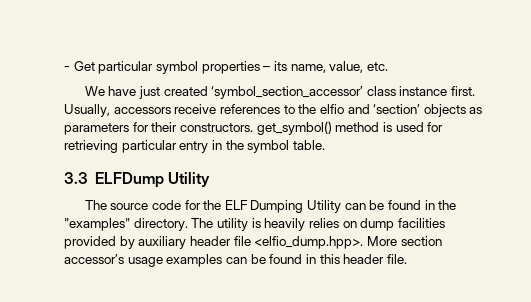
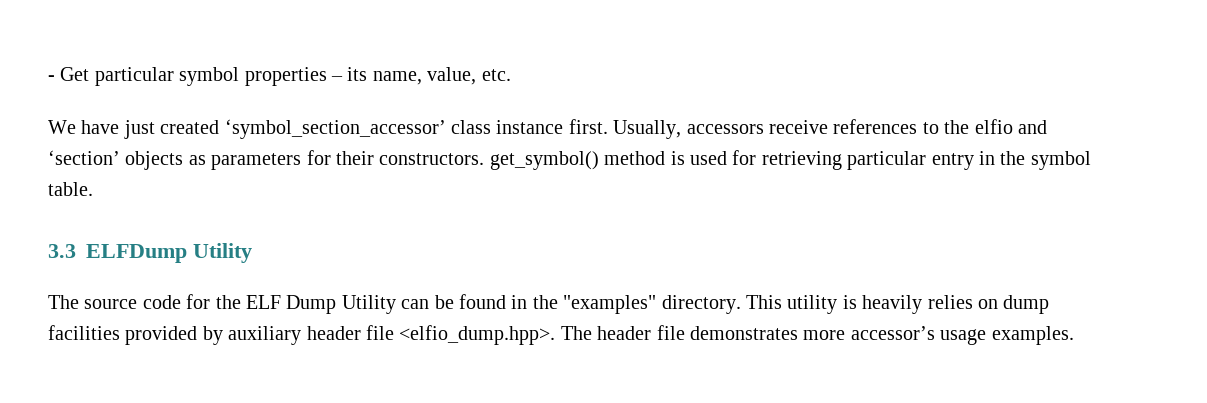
- The source code for the ELF Dumping Utility can be found in the "examples" directory.
+ The source code for the ELF Dump Utility can be found in the "examples" directory.
- The utility is heavily relies on dump facilities provided by auxiliary header file <elfio_dump.hpp>. More section accessor’s usage examples can be found in this header file.
+ This utility is heavily relies on dump facilities provided by auxiliary header file <elfio_dump.hpp>. The header file demonstrates more accessor’s usage examples.

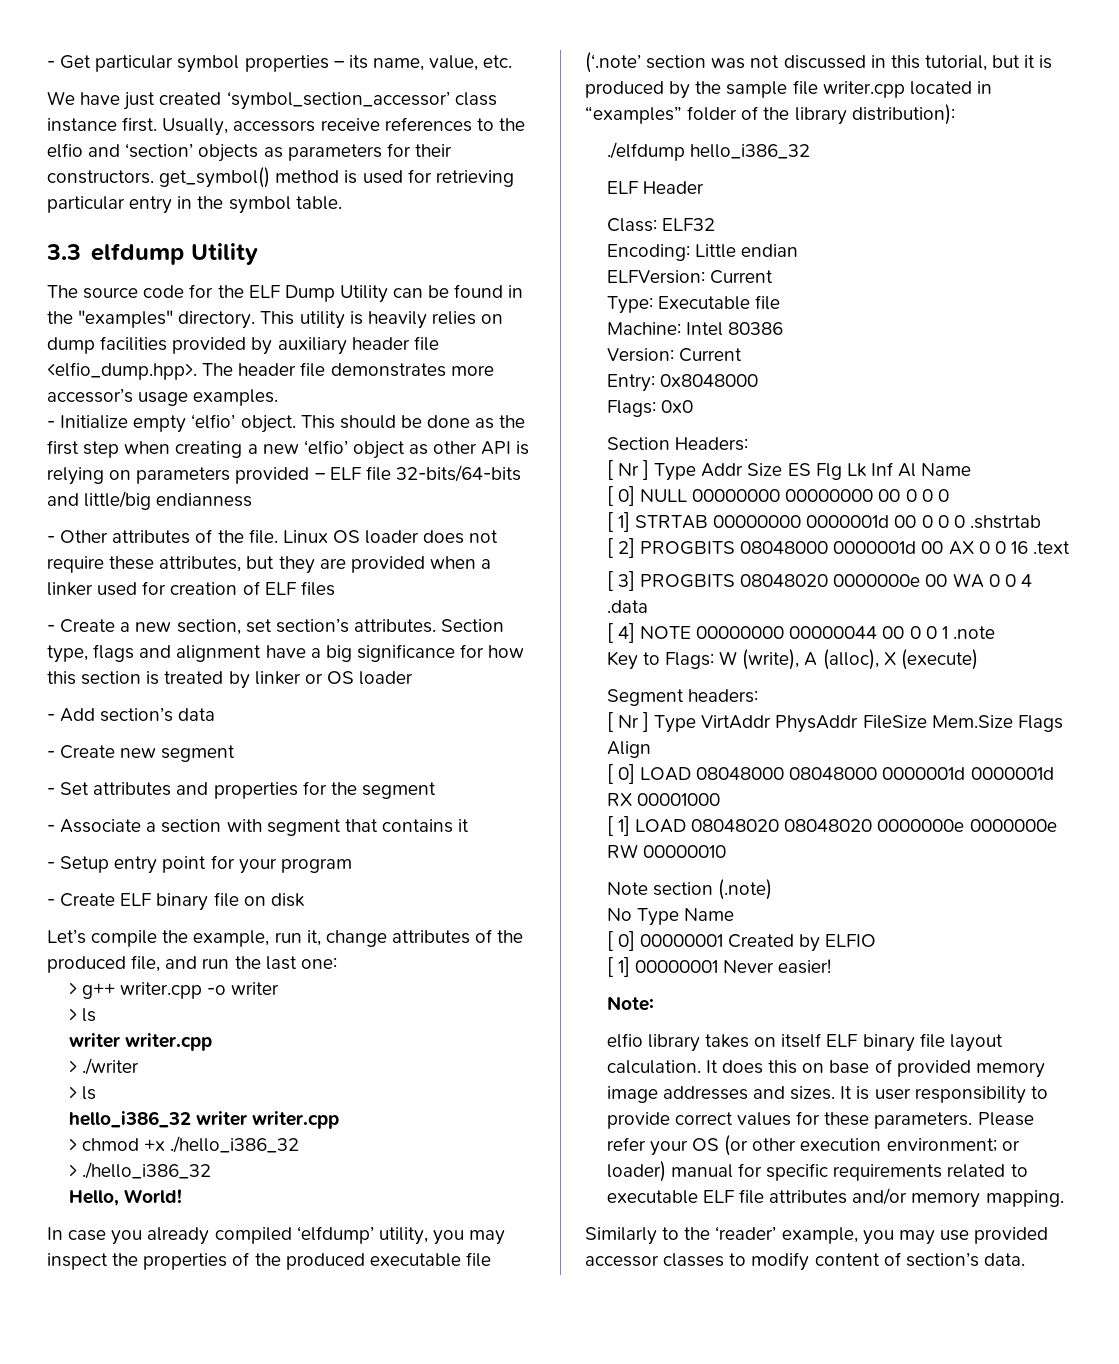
- 3.3 ELFDump Utility
+ 3.3 elfdump Utility
+ - Initialize empty ‘elfio’ object. This should be done as the first step when creating a new ‘elfio’ object as other API is relying on parameters provided – ELF file 32-bits/64-bits and little/big endianness
+ - Other attributes of the file. Linux OS loader does not require these attributes, but they are provided when a linker used for creation of ELF files
+ - Create a new section, set section’s attributes. Section type, flags and alignment have a big significance for how this section is treated by linker or OS loader
+ - Add section’s data
+ - Create new segment
+ - Set attributes and properties for the segment
+ - Associate a section with segment that contains it
+ - Setup entry point for your program
+ - Create ELF binary file on disk
+ Let’s compile the example, run it, change attributes of the produced file, and run the last one:
+ > g++ writer.cpp -o writer
+ > ls
+ writer writer.cpp
+ > ./writer
+ > ls
+ hello_i386_32 writer writer.cpp
+ > chmod +x ./hello_i386_32
+ > ./hello_i386_32
+ Hello, World!
+ In case you already compiled ‘elfdump’ utility, you may inspect the properties of the produced executable file (‘.note’ section was not discussed in this tutorial, but it is produced by the sample file writer.cpp located in “examples” folder of the library distribution):
+ ./elfdump hello_i386_32
+ ELF Header
+ Class: ELF32
+ Encoding: Little endian
+ ELFVersion: Current
+ Type: Executable file
+ Machine: Intel 80386
+ Version: Current
+ Entry: 0x8048000
+ Flags: 0x0
+ Section Headers:
+ [ Nr ] Type Addr Size ES Flg Lk Inf Al Name
+ [ 0] NULL 00000000 00000000 00 0 0 0
+ [ 1] STRTAB 00000000 0000001d 00 0 0 0 .shstrtab
+ [ 2] PROGBITS 08048000 0000001d 00 AX 0 0 16 .text
+ [ 3] PROGBITS 08048020 0000000e 00 WA 0 0 4 .data
+ [ 4] NOTE 00000000 00000044 00 0 0 1 .note
+ Key to Flags: W (write), A (alloc), X (execute)
+ Segment headers:
+ [ Nr ] Type VirtAddr PhysAddr FileSize Mem.Size Flags Align
+ [ 0] LOAD 08048000 08048000 0000001d 0000001d RX 00001000
+ [ 1] LOAD 08048020 08048020 0000000e 0000000e RW 00000010
+ Note section (.note)
+ No Type Name
+ [ 0] 00000001 Created by ELFIO
+ [ 1] 00000001 Never easier!
+ Note:
+ elfio library takes on itself ELF binary file layout calculation. It does this on base of provided memory image addresses and sizes. It is user responsibility to provide correct values for these parameters. Please refer your OS (or other execution environment; or loader) manual for specific requirements related to executable ELF file attributes and/or memory mapping.
+ Similarly to the ‘reader’ example, you may use provided accessor classes to modify content of section’s data.

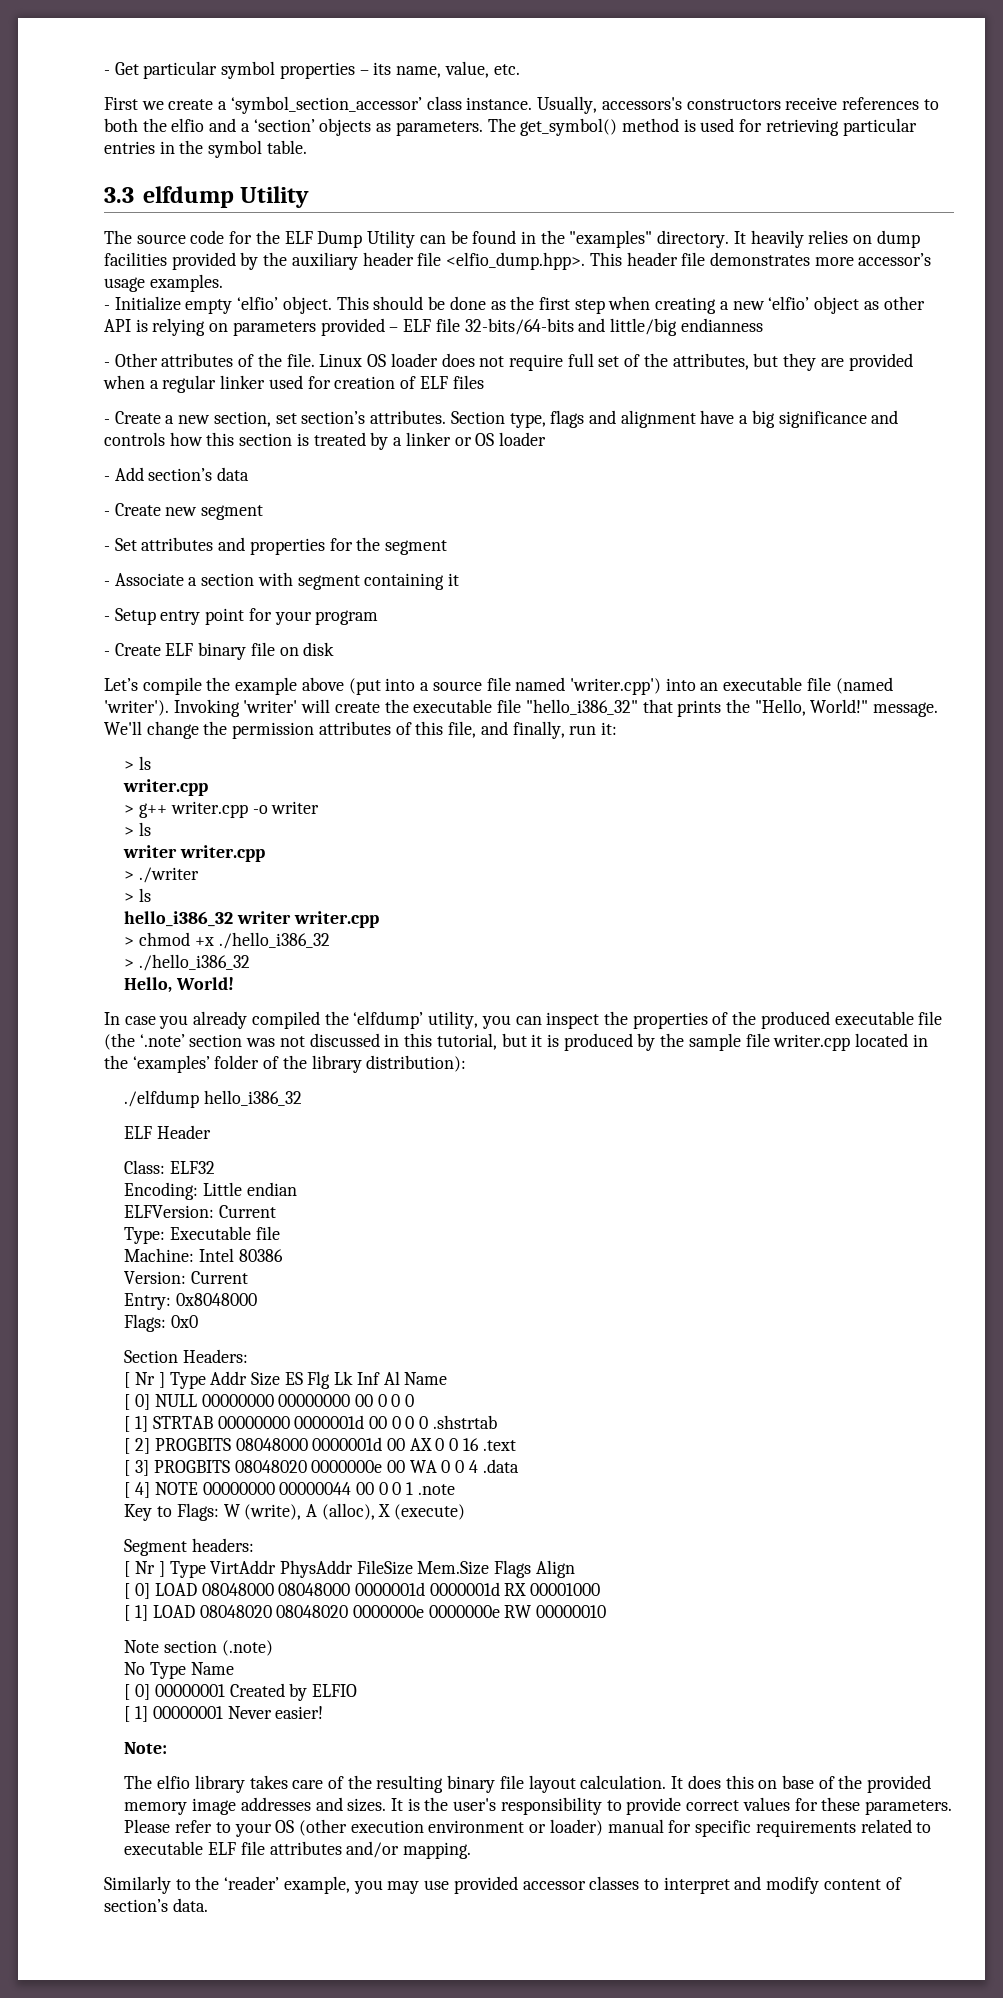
- We have just created ‘symbol_section_accessor’ class instance first. Usually, accessors receive references to the elfio and ‘section’ objects as parameters for their constructors. get_symbol() method is used for retrieving particular entry in the symbol table.
+ First we create a ‘symbol_section_accessor’ class instance. Usually, accessors's constructors receive references to both the elfio and a ‘section’ objects as parameters. The get_symbol() method is used for retrieving particular entries in the symbol table.
- This utility is heavily relies on dump facilities provided by auxiliary header file <elfio_dump.hpp>. The header file demonstrates more accessor’s usage examples.
+ It heavily relies on dump facilities provided by the auxiliary header file <elfio_dump.hpp>. This header file demonstrates more accessor’s usage examples.
- Linux OS loader does not require these attributes, but they are provided when a linker used for creation of ELF files
+ Linux OS loader does not require full set of the attributes, but they are provided when a regular linker used for creation of ELF files
- Section type, flags and alignment have a big significance for how this section is treated by linker or OS loader
+ Section type, flags and alignment have a big significance and controls how this section is treated by a linker or OS loader
- - Associate a section with segment that contains it
+ - Associate a section with segment containing it
- Let’s compile the example, run it, change attributes of the produced file, and run the last one:
+ Let’s compile the example above (put into a source file named 'writer.cpp') into an executable file (named 'writer'). Invoking 'writer' will create the executable file "hello_i386_32" that prints the "Hello, World!" message. We'll change the permission attributes of this file, and finally, run it:
+ > ls
+ writer.cpp
- In case you already compiled ‘elfdump’ utility, you may inspect the properties of the produced executable file (‘.note’ section was not discussed in this tutorial, but it is produced by the sample file writer.cpp located in “examples” folder of the library distribution):
+ In case you already compiled the ‘elfdump’ utility, you can inspect the properties of the produced executable file (the ‘.note’ section was not discussed in this tutorial, but it is produced by the sample file writer.cpp located in the ‘examples’ folder of the library distribution):
- elfio library takes on itself ELF binary file layout calculation.
+ The elfio library takes care of the resulting binary file layout calculation.
- It does this on base of provided memory image addresses and sizes.
+ It does this on base of the provided memory image addresses and sizes.
- It is user responsibility to provide correct values for these parameters.
+ It is the user's responsibility to provide correct values for these parameters.
- Please refer your OS (or other execution environment; or loader) manual for specific requirements related to executable ELF file attributes and/or memory mapping.
+ Please refer to your OS (other execution environment or loader) manual for specific requirements related to executable ELF file attributes and/or mapping.
- Similarly to the ‘reader’ example, you may use provided accessor classes to modify content of section’s data.
+ Similarly to the ‘reader’ example, you may use provided accessor classes to interpret and modify content of section’s data.

